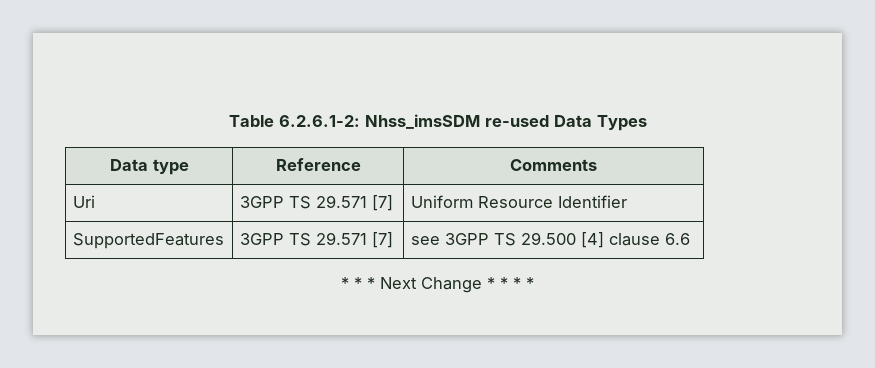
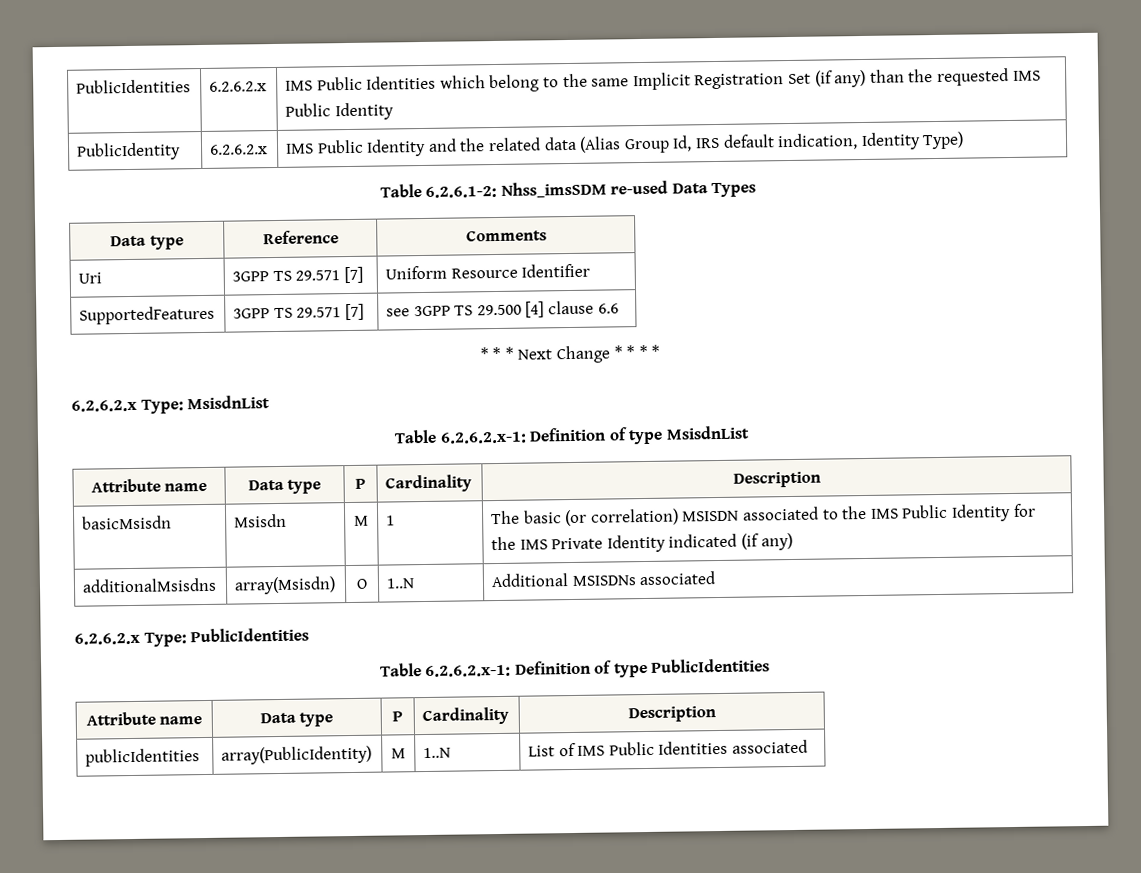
+ PublicIdentities | 6.2.6.2.x | IMS Public Identities which belong to the same Implicit Registration Set (if any) than the requested IMS Public Identity
+ PublicIdentity | 6.2.6.2.x | IMS Public Identity and the related data (Alias Group Id, IRS default indication, Identity Type)
+ 6.2.6.2.x Type: MsisdnList
+ Table 6.2.6.2.x-1: Definition of type MsisdnList
+ Attribute name | Data type | P | Cardinality | Description
+ basicMsisdn | Msisdn | M | 1 | The basic (or correlation) MSISDN associated to the IMS Public Identity for the IMS Private Identity indicated (if any)
+ additionalMsisdns | array(Msisdn) | O | 1..N | Additional MSISDNs associated
+ 6.2.6.2.x Type: PublicIdentities
+ Table 6.2.6.2.x-1: Definition of type PublicIdentities
+ Attribute name | Data type | P | Cardinality | Description
+ publicIdentities | array(PublicIdentity) | M | 1..N | List of IMS Public Identities associated

